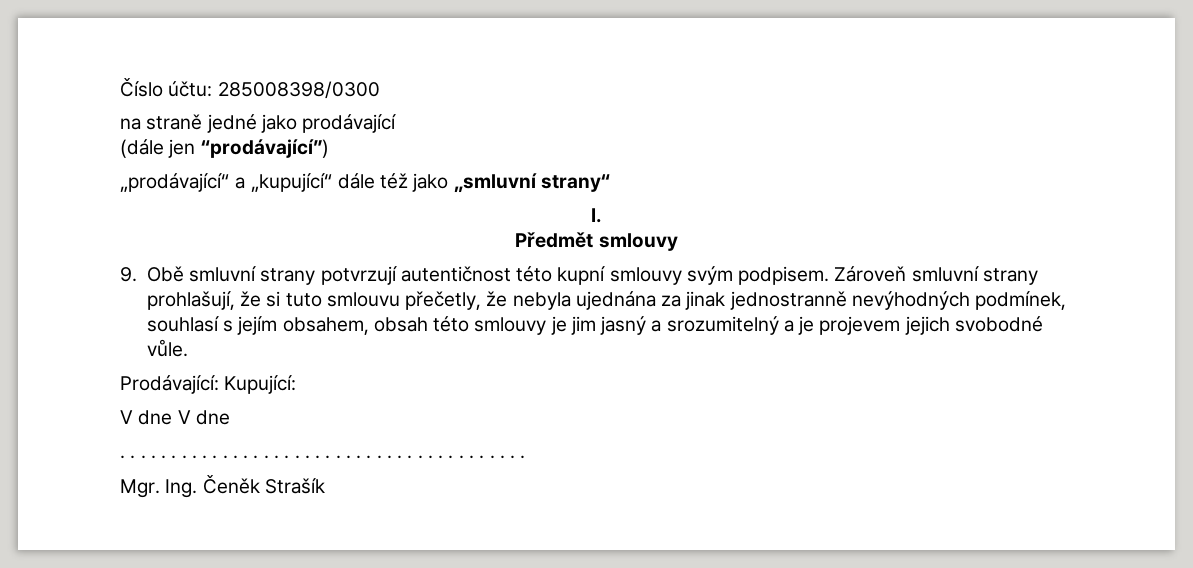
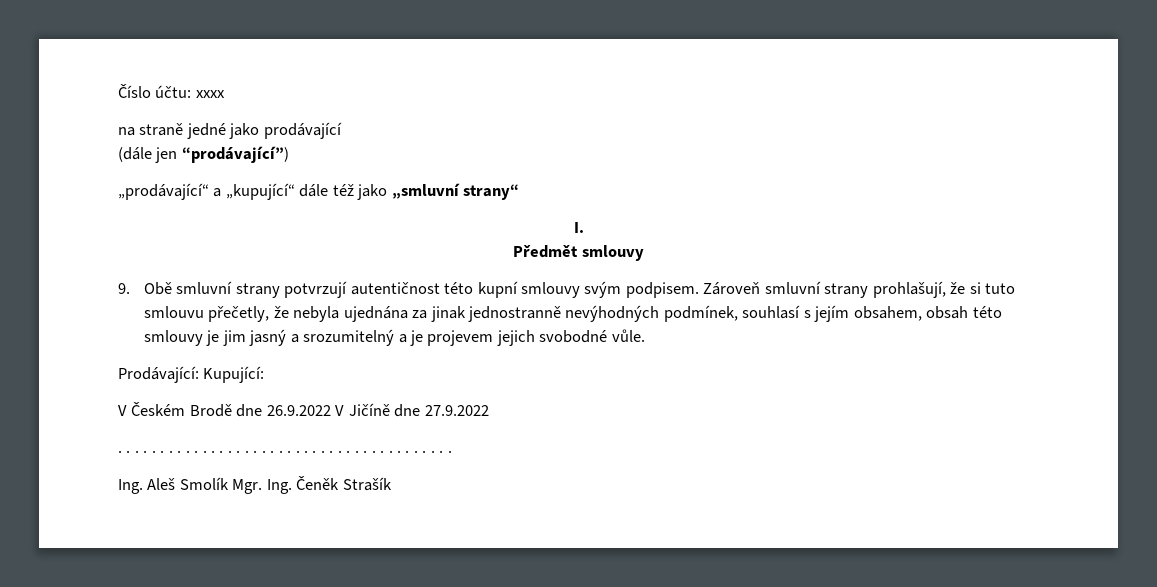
- Číslo účtu: 285008398/0300
+ Číslo účtu: xxxx
- V dne V dne
+ V Českém Brodě dne 26.9.2022 V Jičíně dne 27.9.2022
- Mgr. Ing. Čeněk Strašík
+ Ing. Aleš Smolík Mgr. Ing. Čeněk Strašík

